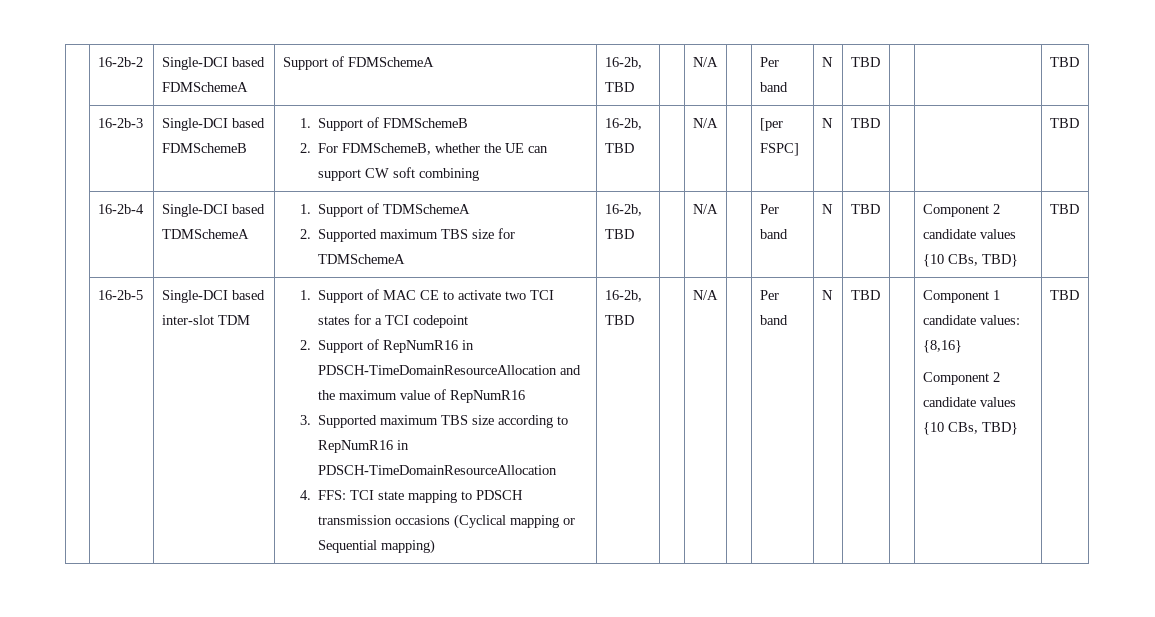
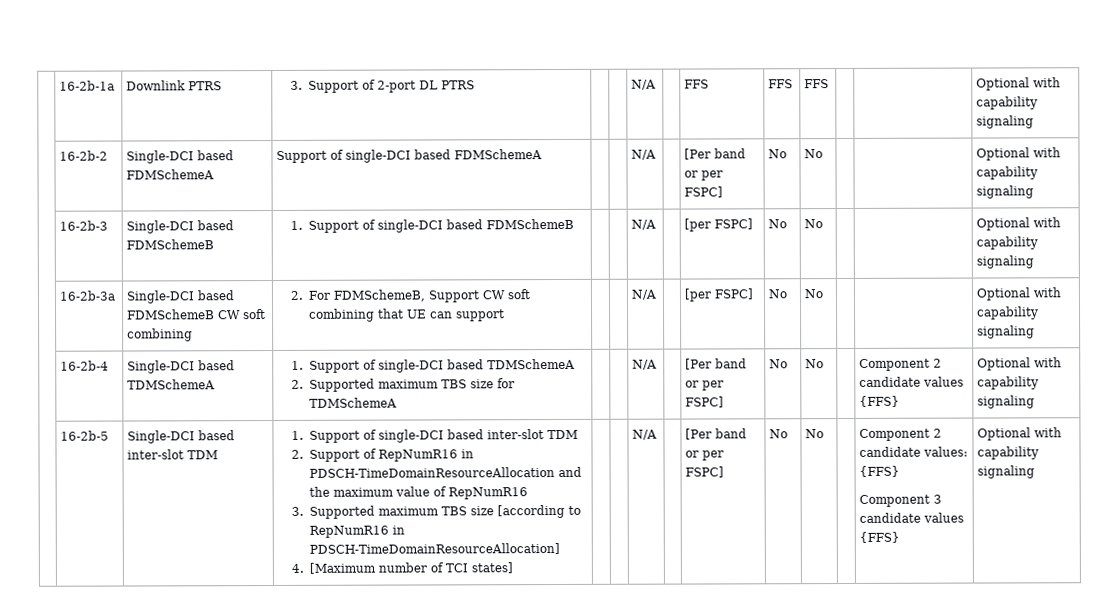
+ | 16-2b-1a | Downlink PTRS | 3. Support of 2-port DL PTRS | | | N/A | | FFS | FFS | FFS | | | Optional with capability signaling
- | 16-2b-2 | Single-DCI based FDMSchemeA | Support of FDMSchemeA | 16-2b, TBD | | N/A | | Per band | N | TBD | | | TBD
+ | 16-2b-2 | Single-DCI based FDMSchemeA | Support of single-DCI based FDMSchemeA | | | N/A | | [Per band or per FSPC] | No | No | | | Optional with capability signaling
- | 16-2b-3 | Single-DCI based FDMSchemeB | 1. Support of FDMSchemeB
- 2. For FDMSchemeB, whether the UE can support CW soft combining | 16-2b, TBD | | N/A | | [per FSPC] | N | TBD | | | TBD
+ | 16-2b-3 | Single-DCI based FDMSchemeB | 1. Support of single-DCI based FDMSchemeB | | | N/A | | [per FSPC] | No | No | | | Optional with capability signaling
+ | 16-2b-3a | Single-DCI based FDMSchemeB CW soft combining | 2. For FDMSchemeB, Support CW soft combining that UE can support | | | N/A | | [per FSPC] | No | No | | | Optional with capability signaling
- | 16-2b-4 | Single-DCI based TDMSchemeA | 1. Support of TDMSchemeA
- 2. Supported maximum TBS size for TDMSchemeA | 16-2b, TBD | | N/A | | Per band | N | TBD | | Component 2 candidate values {10 CBs, TBD} | TBD
+ | 16-2b-4 | Single-DCI based TDMSchemeA | 1. Support of single-DCI based TDMSchemeA
+ 2. Supported maximum TBS size for TDMSchemeA | | | N/A | | [Per band or per FSPC] | No | No | | Component 2 candidate values {FFS} | Optional with capability signaling
- 1. Support of MAC CE to activate two TCI states for a TCI codepoint
+ 1. Support of single-DCI based inter-slot TDM
- 3. Supported maximum TBS size according to RepNumR16 in PDSCH-TimeDomainResourceAllocation
+ 3. Supported maximum TBS size [according to RepNumR16 in PDSCH-TimeDomainResourceAllocation]
- 4. FFS: TCI state mapping to PDSCH transmission occasions (Cyclical mapping or Sequential mapping) | 16-2b, TBD | | N/A | | Per band | N | TBD | | Component 1 candidate values: {8,16}
- Component 2 candidate values {10 CBs, TBD} | TBD
+ 4. [Maximum number of TCI states] | | | N/A | | [Per band or per FSPC] | No | No | | Component 2 candidate values: {FFS}
+ Component 3 candidate values {FFS} | Optional with capability signaling

